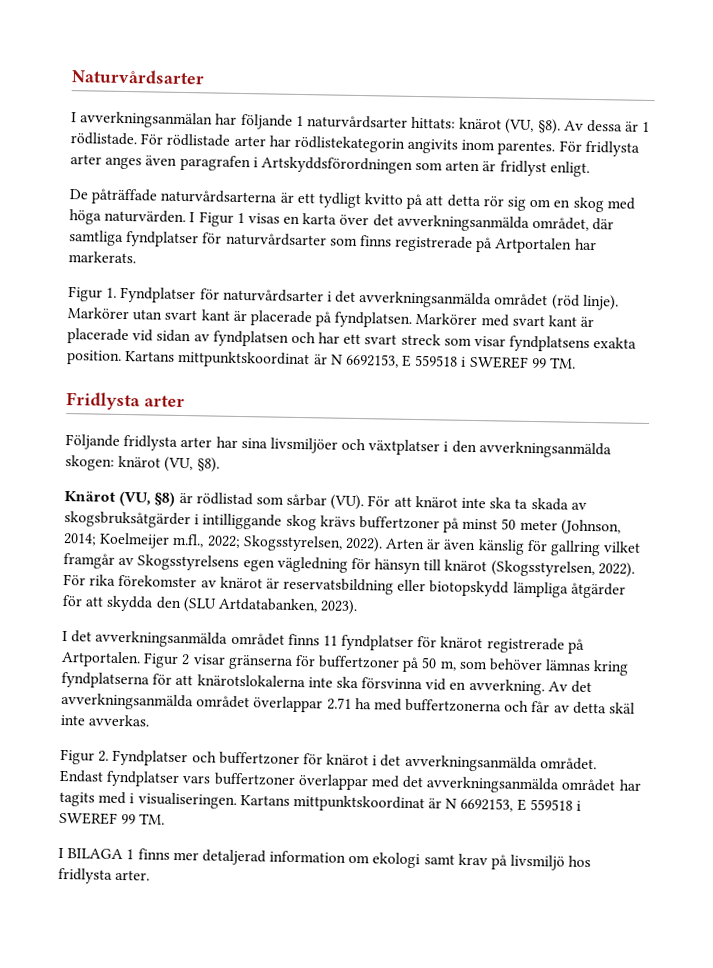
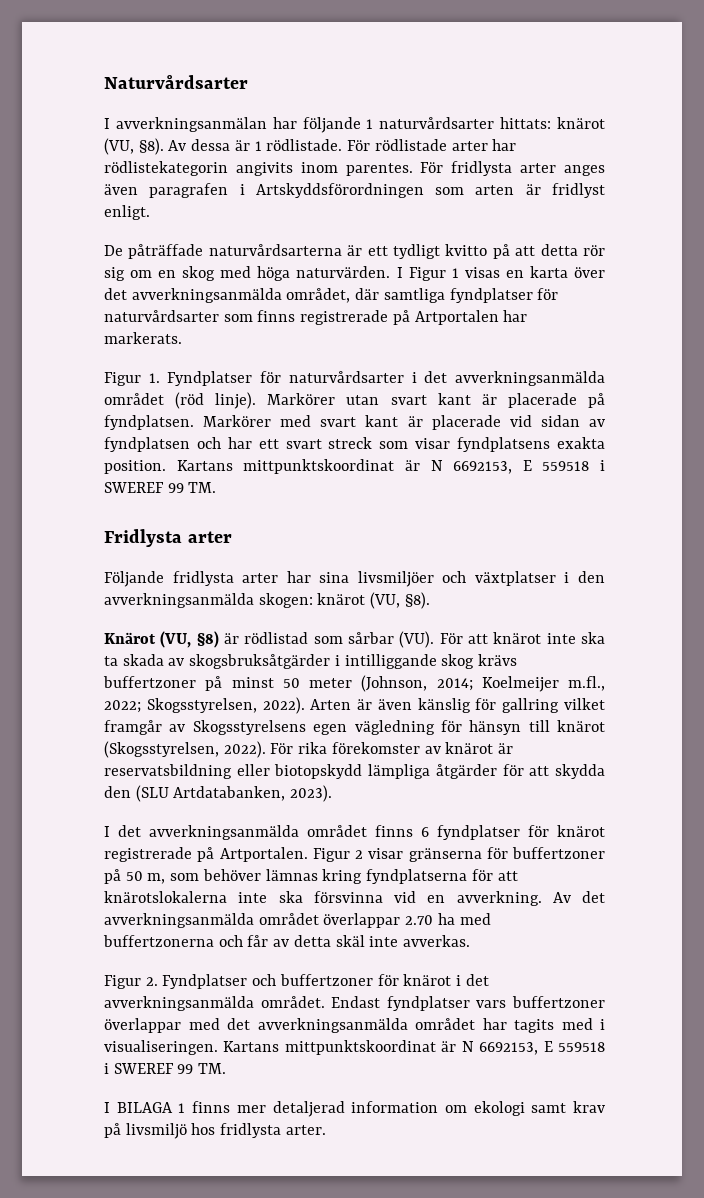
- I det avverkningsanmälda området finns 11 fyndplatser för knärot registrerade på Artportalen.
+ I det avverkningsanmälda området finns 6 fyndplatser för knärot registrerade på Artportalen.
- Av det avverkningsanmälda området överlappar 2.71 ha med buffertzonerna och får av detta skäl inte avverkas.
+ Av det avverkningsanmälda området överlappar 2.70 ha med buffertzonerna och får av detta skäl inte avverkas.

